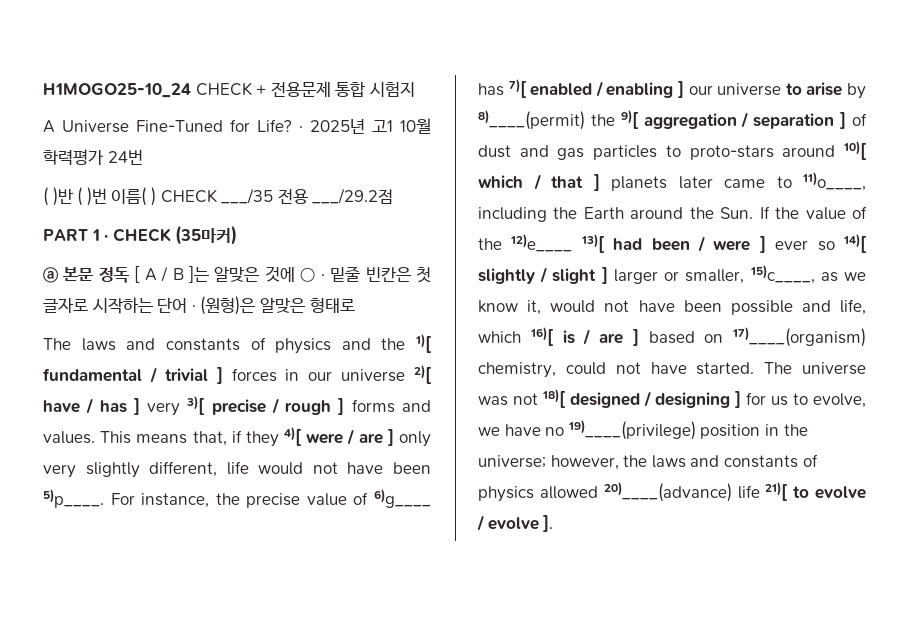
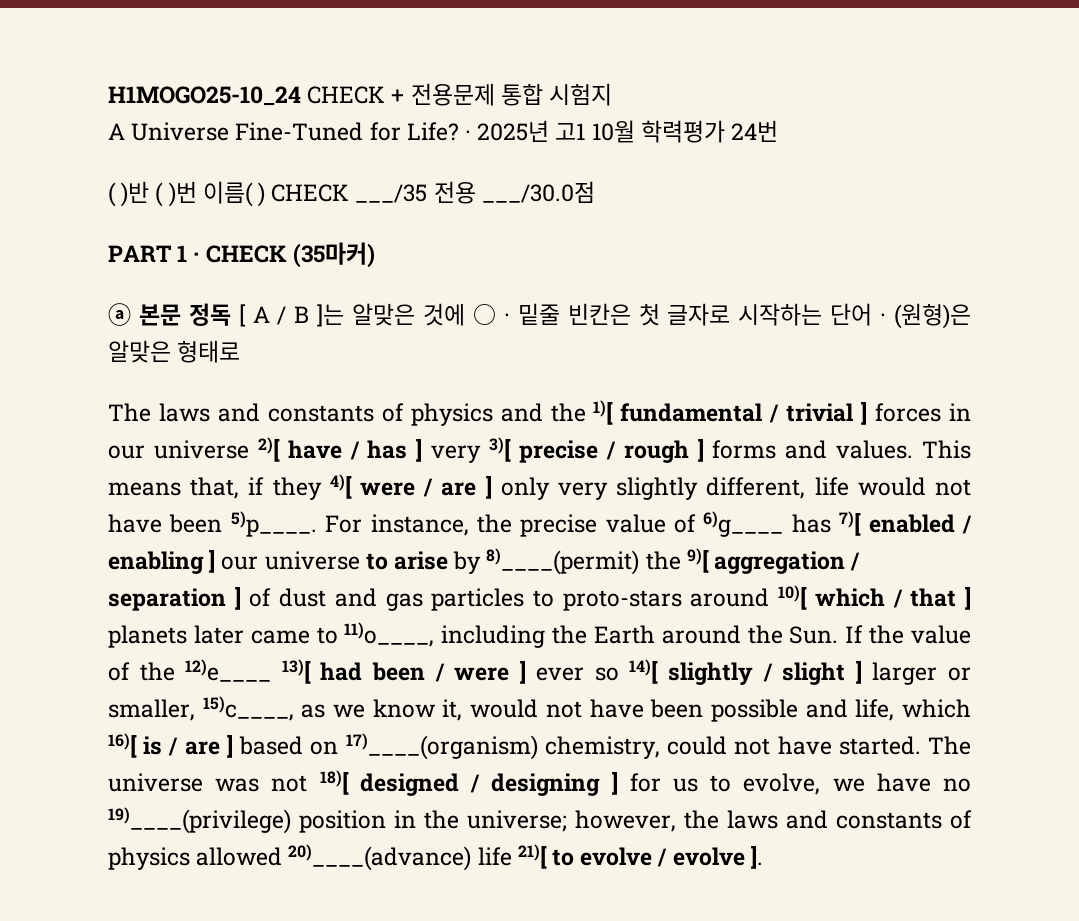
- ( )반 ( )번 이름( ) CHECK ___/35 전용 ___/29.2점
+ ( )반 ( )번 이름( ) CHECK ___/35 전용 ___/30.0점

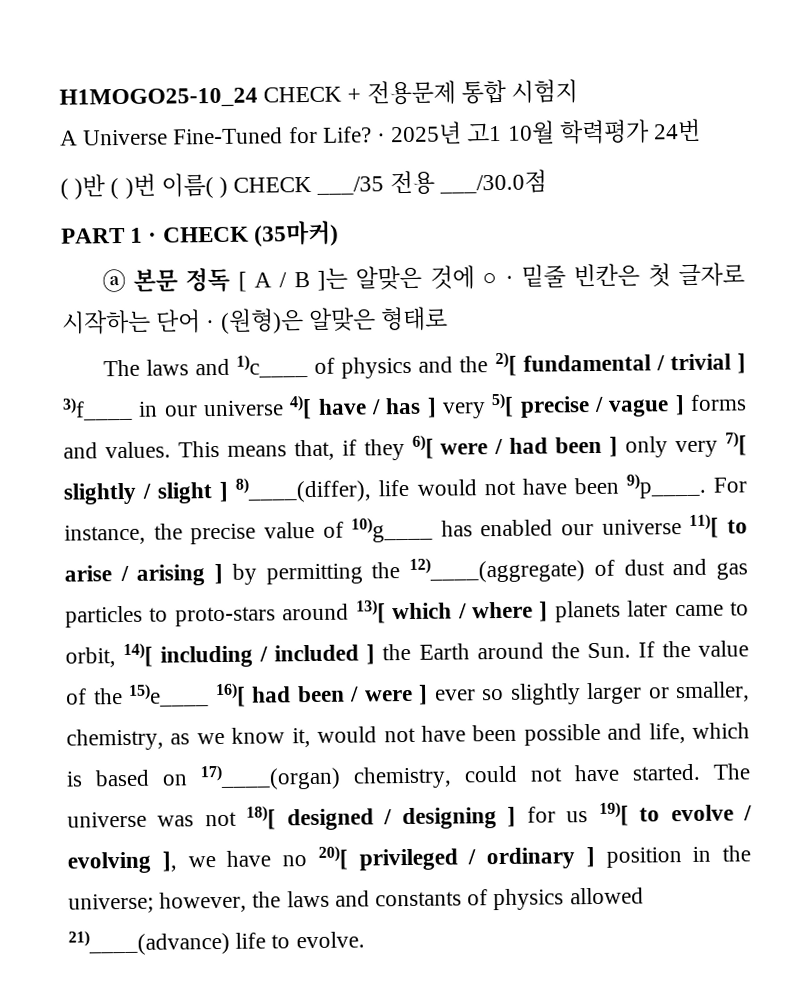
- The laws and constants of physics and the 1)[ fundamental / trivial ] forces in our universe 2)[ have / has ] very 3)[ precise / rough ] forms and values.
+ The laws and 1)c____ of physics and the 2)[ fundamental / trivial ] 3)f____ in our universe 4)[ have / has ] very 5)[ precise / vague ] forms and values.
- This means that, if they 4)[ were / are ] only very slightly different, life would not have been 5)p____.
+ This means that, if they 6)[ were / had been ] only very 7)[ slightly / slight ] 8)____(differ), life would not have been 9)p____.
- For instance, the precise value of 6)g____ has 7)[ enabled / enabling ] our universe to arise by 8)____(permit) the 9)[ aggregation / separation ] of dust and gas particles to proto-stars around 10)[ which / that ] planets later came to 11)o____, including the Earth around the Sun. If the value of the 12)e____ 13)[ had been / were ] ever so 14)[ slightly / slight ] larger or smaller, 15)c____, as we know it, would not have been possible and life, which 16)[ is / are ] based on 17)____(organism) chemistry, could not have started.
+ For instance, the precise value of 10)g____ has enabled our universe 11)[ to arise / arising ] by permitting the 12)____(aggregate) of dust and gas particles to proto-stars around 13)[ which / where ] planets later came to orbit, 14)[ including / included ] the Earth around the Sun. If the value of the 15)e____ 16)[ had been / were ] ever so slightly larger or smaller, chemistry, as we know it, would not have been possible and life, which is based on 17)____(organ) chemistry, could not have started.
- The universe was not 18)[ designed / designing ] for us to evolve, we have no 19)____(privilege) position in the universe; however, the laws and constants of physics allowed 20)____(advance) life 21)[ to evolve / evolve ].
+ The universe was not 18)[ designed / designing ] for us 19)[ to evolve / evolving ], we have no 20)[ privileged / ordinary ] position in the universe; however, the laws and constants of physics allowed 21)____(advance) life to evolve.

